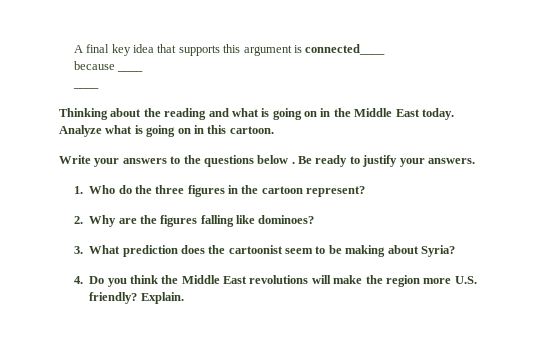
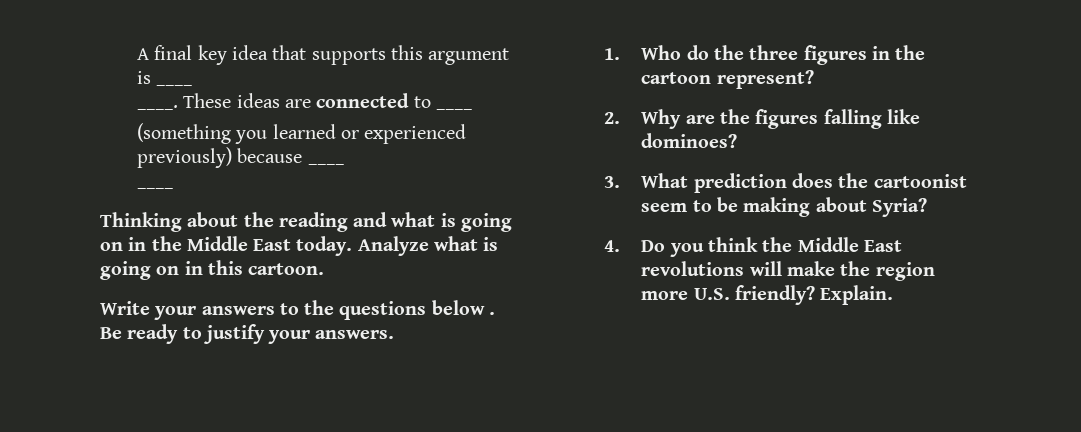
- A final key idea that supports this argument is connected____
- because ____
+ A final key idea that supports this argument is ____
+ ____. These ideas are connected to ____
+ (something you learned or experienced previously) because ____

